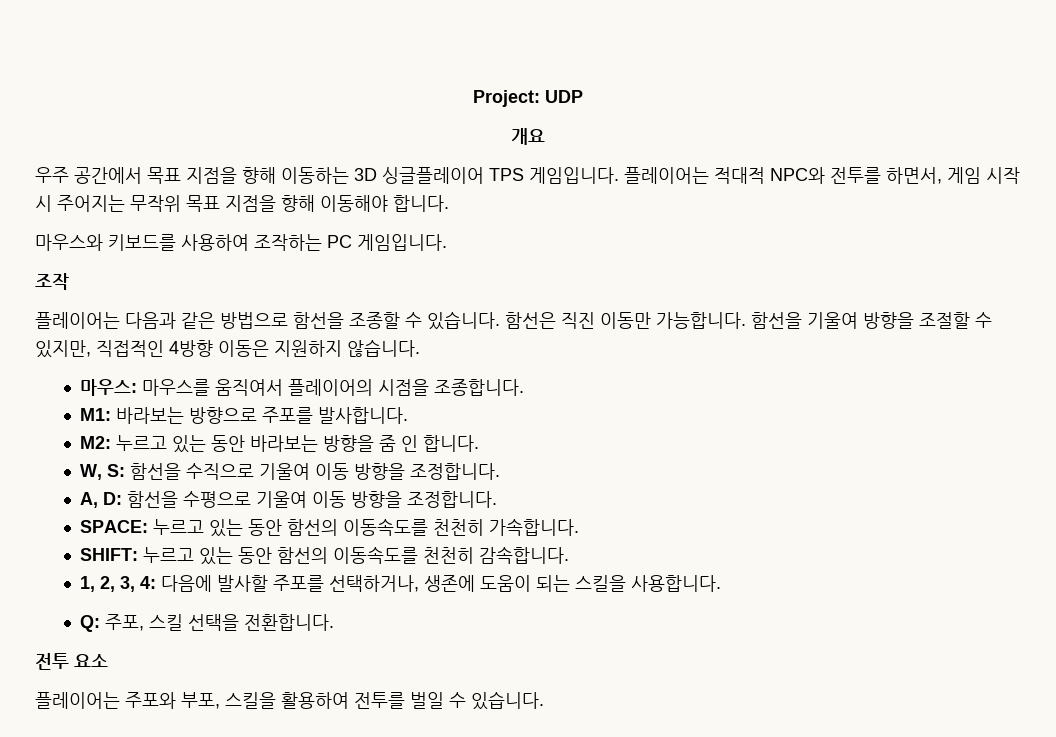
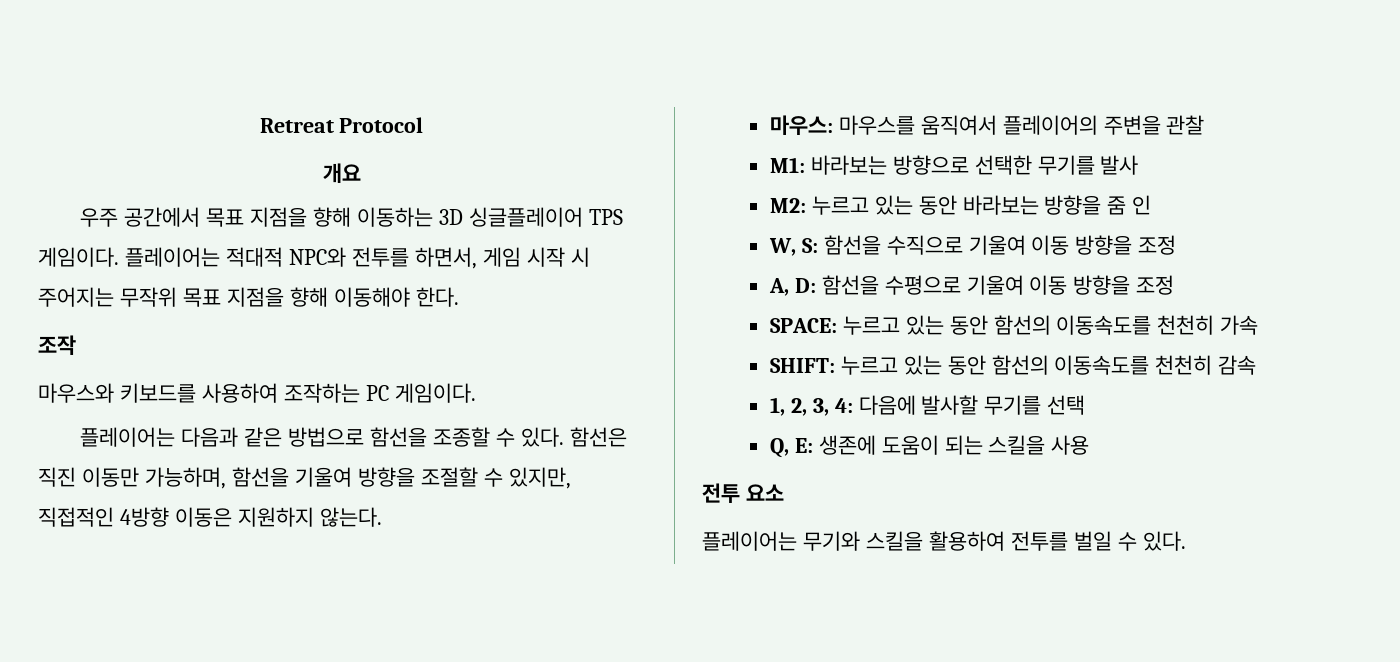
- Project: UDP
+ Retreat Protocol
- 우주 공간에서 목표 지점을 향해 이동하는 3D 싱글플레이어 TPS 게임입니다.
+ 우주 공간에서 목표 지점을 향해 이동하는 3D 싱글플레이어 TPS 게임이다.
- 플레이어는 적대적 NPC와 전투를 하면서, 게임 시작 시 주어지는 무작위 목표 지점을 향해 이동해야 합니다.
+ 플레이어는 적대적 NPC와 전투를 하면서, 게임 시작 시 주어지는 무작위 목표 지점을 향해 이동해야 한다.
+ 조작
- 마우스와 키보드를 사용하여 조작하는 PC 게임입니다.
- 조작
+ 마우스와 키보드를 사용하여 조작하는 PC 게임이다.
- 플레이어는 다음과 같은 방법으로 함선을 조종할 수 있습니다.
+ 플레이어는 다음과 같은 방법으로 함선을 조종할 수 있다.
- 함선은 직진 이동만 가능합니다. 함선을 기울여 방향을 조절할 수 있지만, 직접적인 4방향 이동은 지원하지 않습니다.
+ 함선은 직진 이동만 가능하며, 함선을 기울여 방향을 조절할 수 있지만, 직접적인 4방향 이동은 지원하지 않는다.
- 마우스: 마우스를 움직여서 플레이어의 시점을 조종합니다.
+ 마우스: 마우스를 움직여서 플레이어의 주변을 관찰
- M1: 바라보는 방향으로 주포를 발사합니다.
+ M1: 바라보는 방향으로 선택한 무기를 발사
- M2: 누르고 있는 동안 바라보는 방향을 줌 인 합니다.
+ M2: 누르고 있는 동안 바라보는 방향을 줌 인
- W, S: 함선을 수직으로 기울여 이동 방향을 조정합니다.
+ W, S: 함선을 수직으로 기울여 이동 방향을 조정
- A, D: 함선을 수평으로 기울여 이동 방향을 조정합니다.
+ A, D: 함선을 수평으로 기울여 이동 방향을 조정
- SPACE: 누르고 있는 동안 함선의 이동속도를 천천히 가속합니다.
+ SPACE: 누르고 있는 동안 함선의 이동속도를 천천히 가속
- SHIFT: 누르고 있는 동안 함선의 이동속도를 천천히 감속합니다.
+ SHIFT: 누르고 있는 동안 함선의 이동속도를 천천히 감속
- 1, 2, 3, 4: 다음에 발사할 주포를 선택하거나, 생존에 도움이 되는 스킬을 사용합니다.
- Q: 주포, 스킬 선택을 전환합니다.
+ 1, 2, 3, 4: 다음에 발사할 무기를 선택
+ Q, E: 생존에 도움이 되는 스킬을 사용
- 플레이어는 주포와 부포, 스킬을 활용하여 전투를 벌일 수 있습니다.
+ 플레이어는 무기와 스킬을 활용하여 전투를 벌일 수 있다.

